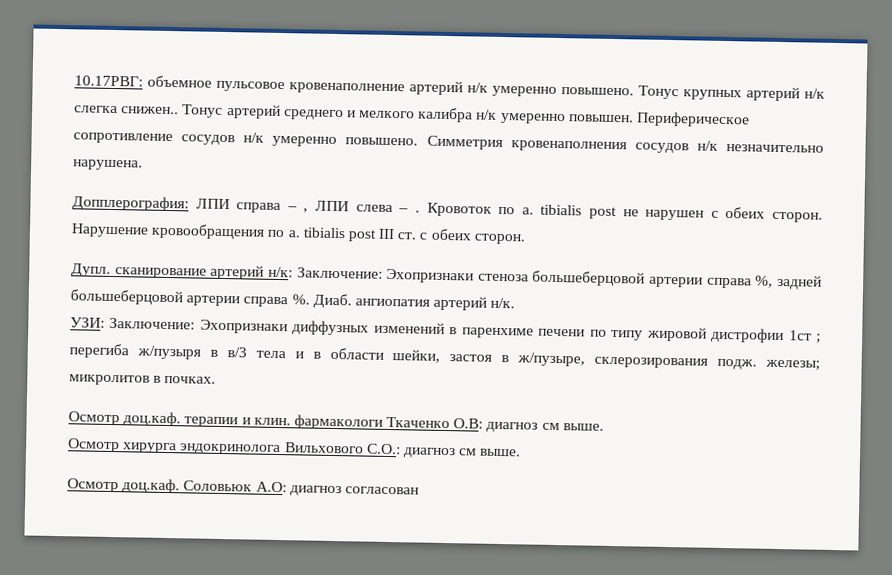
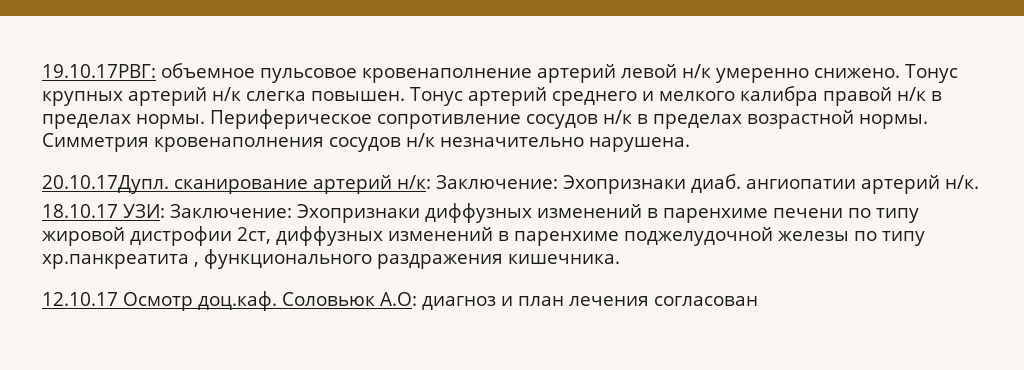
- 10.17РВГ: объемное пульсовое кровенаполнение артерий н/к умеренно повышено.
+ 19.10.17РВГ: объемное пульсовое кровенаполнение артерий левой н/к умеренно снижено.
- Тонус крупных артерий н/к слегка снижен..
+ Тонус крупных артерий н/к слегка повышен.
- Тонус артерий среднего и мелкого калибра н/к умеренно повышен. Периферическое сопротивление сосудов н/к умеренно повышено.
+ Тонус артерий среднего и мелкого калибра правой н/к в пределах нормы. Периферическое сопротивление сосудов н/к в пределах возрастной нормы.
- Допплерография: ЛПИ справа – , ЛПИ слева – . Кровоток по а. tibialis роst не нарушен с обеих сторон. Нарушение кровообращения по а. tibialis роst III ст. с обеих сторон.
- Дупл. сканирование артерий н/к: Заключение: Эхопризнаки стеноза большеберцовой артерии справа %, задней большеберцовой артерии справа %. Диаб. ангиопатия артерий н/к.
+ 20.10.17Дупл. сканирование артерий н/к: Заключение: Эхопризнаки диаб. ангиопатии артерий н/к.
- УЗИ: Заключение: Эхопризнаки диффузных изменений в паренхиме печени по типу жировой дистрофии 1ст ; перегиба ж/пузыря в в/3 тела и в области шейки, застоя в ж/пузыре, склерозирования подж. железы; микролитов в почках.
- Осмотр доц.каф. терапии и клин. фармакологи Ткаченко О.В: диагноз см выше.
- Осмотр хирурга эндокринолога Вильхового С.О.: диагноз см выше.
- Осмотр доц.каф. Соловьюк А.О: диагноз согласован
+ 18.10.17 УЗИ: Заключение: Эхопризнаки диффузных изменений в паренхиме печени по типу жировой дистрофии 2ст, диффузных изменений в паренхиме поджелудочной железы по типу хр.панкреатита , функционального раздражения кишечника.
+ 12.10.17 Осмотр доц.каф. Соловьюк А.О: диагноз и план лечения согласован

